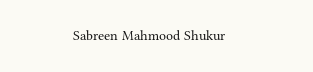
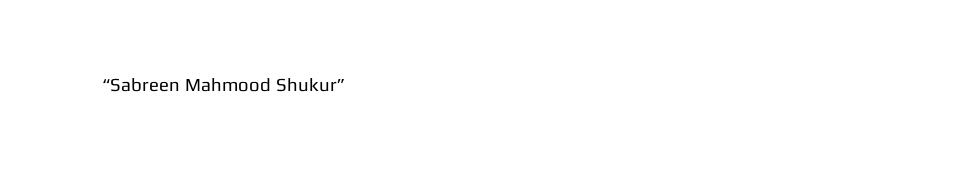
- Sabreen Mahmood Shukur
+ “Sabreen Mahmood Shukur”

